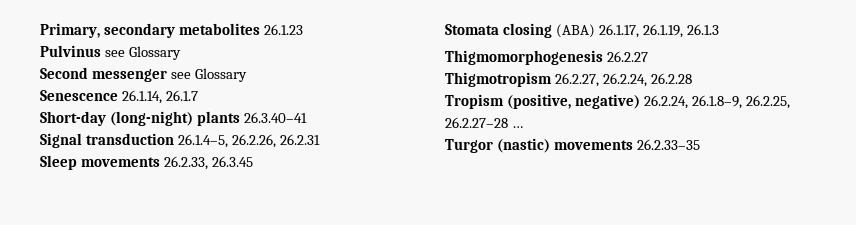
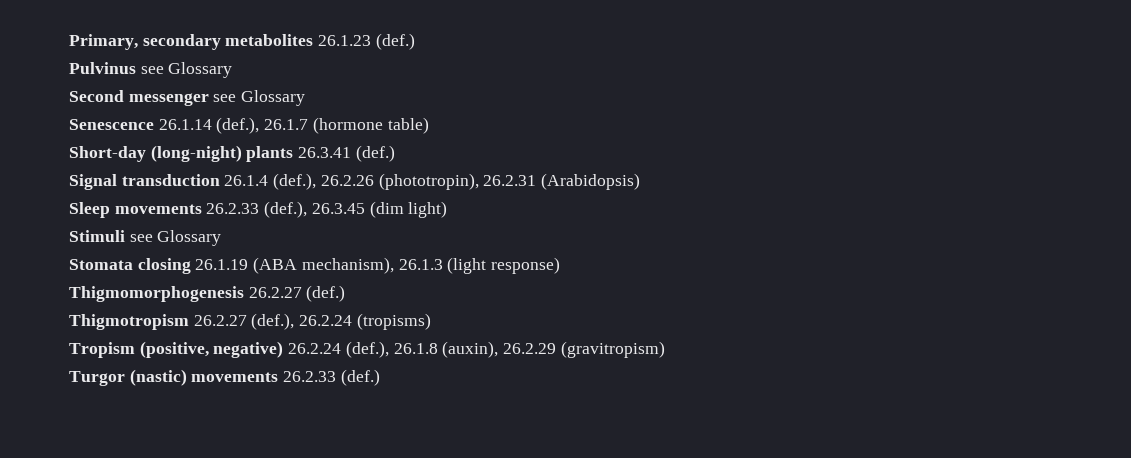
- Primary, secondary metabolites 26.1.23
+ Primary, secondary metabolites 26.1.23 (def.)
- Senescence 26.1.14, 26.1.7
+ Senescence 26.1.14 (def.), 26.1.7 (hormone table)
- Short-day (long-night) plants 26.3.40–41
+ Short-day (long-night) plants 26.3.41 (def.)
- Signal transduction 26.1.4–5, 26.2.26, 26.2.31
+ Signal transduction 26.1.4 (def.), 26.2.26 (phototropin), 26.2.31 (Arabidopsis)
- Sleep movements 26.2.33, 26.3.45
+ Sleep movements 26.2.33 (def.), 26.3.45 (dim light)
+ Stimuli see Glossary
- Stomata closing (ABA) 26.1.17, 26.1.19, 26.1.3
+ Stomata closing 26.1.19 (ABA mechanism), 26.1.3 (light response)
- Thigmomorphogenesis 26.2.27
+ Thigmomorphogenesis 26.2.27 (def.)
- Thigmotropism 26.2.27, 26.2.24, 26.2.28
+ Thigmotropism 26.2.27 (def.), 26.2.24 (tropisms)
- Tropism (positive, negative) 26.2.24, 26.1.8–9, 26.2.25, 26.2.27–28 …
+ Tropism (positive, negative) 26.2.24 (def.), 26.1.8 (auxin), 26.2.29 (gravitropism)
- Turgor (nastic) movements 26.2.33–35
+ Turgor (nastic) movements 26.2.33 (def.)

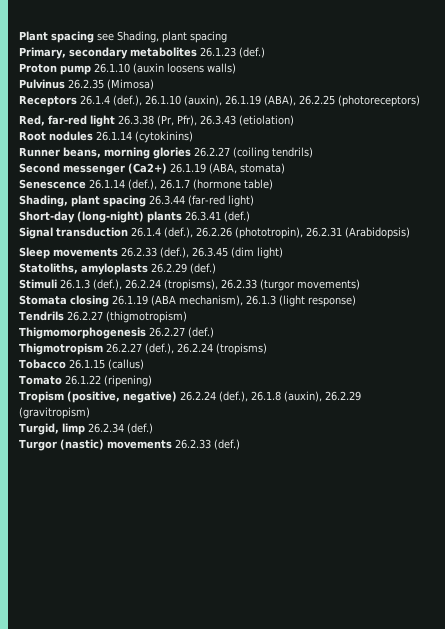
+ Plant spacing see Shading, plant spacing
- Pulvinus see Glossary
- Second messenger see Glossary
+ Proton pump 26.1.10 (auxin loosens walls)
+ Pulvinus 26.2.35 (Mimosa)
+ Receptors 26.1.4 (def.), 26.1.10 (auxin), 26.1.19 (ABA), 26.2.25 (photoreceptors)
+ Red, far-red light 26.3.38 (Pr, Pfr), 26.3.43 (etiolation)
+ Root nodules 26.1.14 (cytokinins)
+ Runner beans, morning glories 26.2.27 (coiling tendrils)
+ Second messenger (Ca2+) 26.1.19 (ABA, stomata)
+ Shading, plant spacing 26.3.44 (far-red light)
- Stimuli see Glossary
+ Statoliths, amyloplasts 26.2.29 (def.)
+ Stimuli 26.1.3 (def.), 26.2.24 (tropisms), 26.2.33 (turgor movements)
+ Tendrils 26.2.27 (thigmotropism)
+ Tobacco 26.1.15 (callus)
+ Tomato 26.1.22 (ripening)
+ Turgid, limp 26.2.34 (def.)

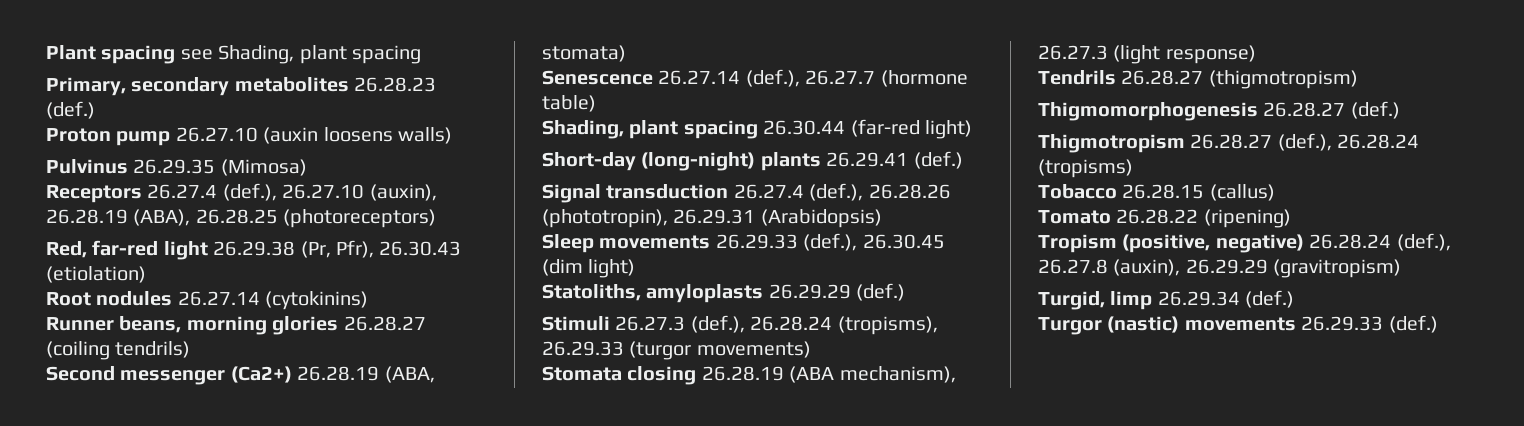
- Primary, secondary metabolites 26.1.23 (def.)
+ Primary, secondary metabolites 26.28.23 (def.)
- Proton pump 26.1.10 (auxin loosens walls)
+ Proton pump 26.27.10 (auxin loosens walls)
- Pulvinus 26.2.35 (Mimosa)
+ Pulvinus 26.29.35 (Mimosa)
- Receptors 26.1.4 (def.), 26.1.10 (auxin), 26.1.19 (ABA), 26.2.25 (photoreceptors)
+ Receptors 26.27.4 (def.), 26.27.10 (auxin), 26.28.19 (ABA), 26.28.25 (photoreceptors)
- Red, far-red light 26.3.38 (Pr, Pfr), 26.3.43 (etiolation)
+ Red, far-red light 26.29.38 (Pr, Pfr), 26.30.43 (etiolation)
- Root nodules 26.1.14 (cytokinins)
+ Root nodules 26.27.14 (cytokinins)
- Runner beans, morning glories 26.2.27 (coiling tendrils)
+ Runner beans, morning glories 26.28.27 (coiling tendrils)
- Second messenger (Ca2+) 26.1.19 (ABA, stomata)
+ Second messenger (Ca2+) 26.28.19 (ABA, stomata)
- Senescence 26.1.14 (def.), 26.1.7 (hormone table)
+ Senescence 26.27.14 (def.), 26.27.7 (hormone table)
- Shading, plant spacing 26.3.44 (far-red light)
+ Shading, plant spacing 26.30.44 (far-red light)
- Short-day (long-night) plants 26.3.41 (def.)
+ Short-day (long-night) plants 26.29.41 (def.)
- Signal transduction 26.1.4 (def.), 26.2.26 (phototropin), 26.2.31 (Arabidopsis)
+ Signal transduction 26.27.4 (def.), 26.28.26 (phototropin), 26.29.31 (Arabidopsis)
- Sleep movements 26.2.33 (def.), 26.3.45 (dim light)
+ Sleep movements 26.29.33 (def.), 26.30.45 (dim light)
- Statoliths, amyloplasts 26.2.29 (def.)
+ Statoliths, amyloplasts 26.29.29 (def.)
- Stimuli 26.1.3 (def.), 26.2.24 (tropisms), 26.2.33 (turgor movements)
+ Stimuli 26.27.3 (def.), 26.28.24 (tropisms), 26.29.33 (turgor movements)
- Stomata closing 26.1.19 (ABA mechanism), 26.1.3 (light response)
+ Stomata closing 26.28.19 (ABA mechanism), 26.27.3 (light response)
- Tendrils 26.2.27 (thigmotropism)
+ Tendrils 26.28.27 (thigmotropism)
- Thigmomorphogenesis 26.2.27 (def.)
+ Thigmomorphogenesis 26.28.27 (def.)
- Thigmotropism 26.2.27 (def.), 26.2.24 (tropisms)
+ Thigmotropism 26.28.27 (def.), 26.28.24 (tropisms)
- Tobacco 26.1.15 (callus)
+ Tobacco 26.28.15 (callus)
- Tomato 26.1.22 (ripening)
+ Tomato 26.28.22 (ripening)
- Tropism (positive, negative) 26.2.24 (def.), 26.1.8 (auxin), 26.2.29 (gravitropism)
+ Tropism (positive, negative) 26.28.24 (def.), 26.27.8 (auxin), 26.29.29 (gravitropism)
- Turgid, limp 26.2.34 (def.)
+ Turgid, limp 26.29.34 (def.)
- Turgor (nastic) movements 26.2.33 (def.)
+ Turgor (nastic) movements 26.29.33 (def.)

